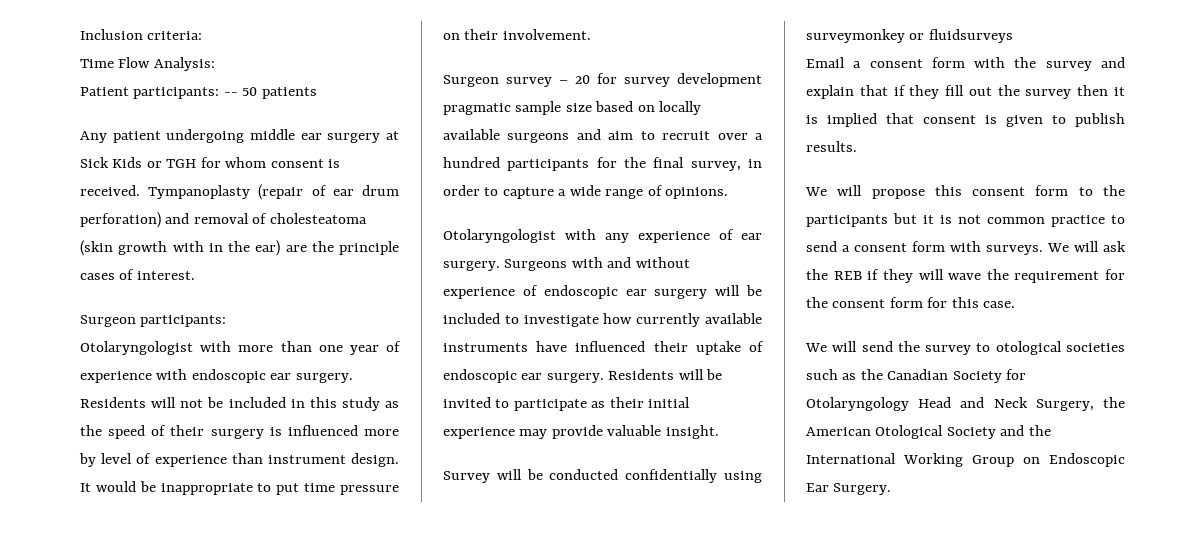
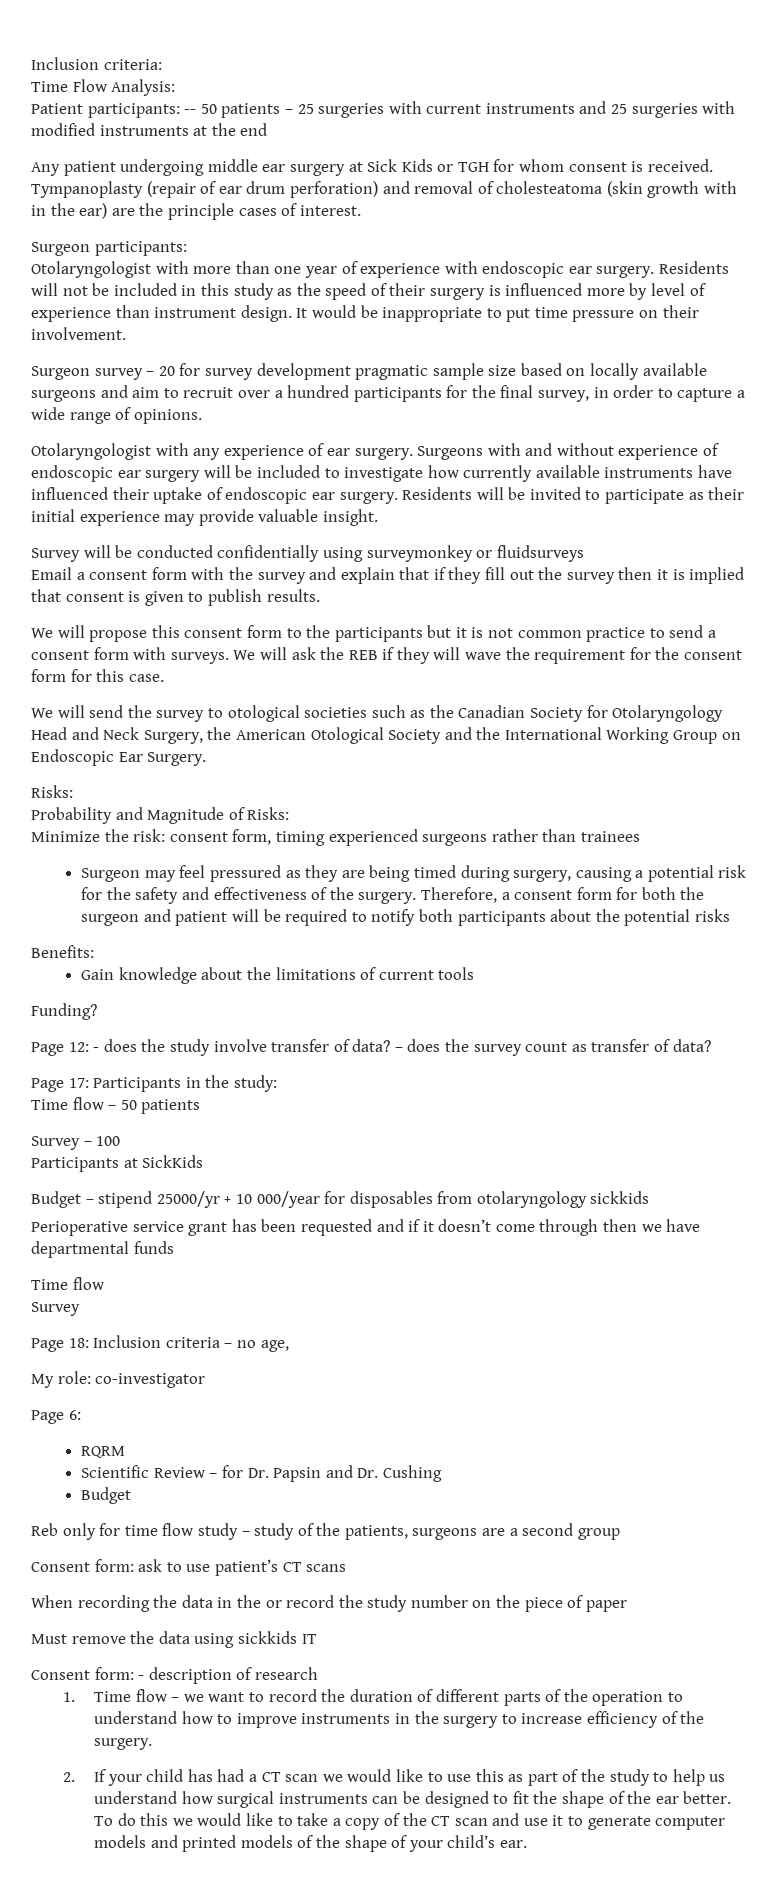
- Patient participants: -- 50 patients
+ Patient participants: -- 50 patients – 25 surgeries with current instruments and 25 surgeries with modified instruments at the end
  We will send the survey to otological societies such as the Canadian Society for Otolaryngology Head and Neck Surgery, the American Otological Society and the International Working Group on Endoscopic Ear Surgery.
+ Risks:
+ Probability and Magnitude of Risks:
+ Minimize the risk: consent form, timing experienced surgeons rather than trainees
+ Surgeon may feel pressured as they are being timed during surgery, causing a potential risk for the safety and effectiveness of the surgery. Therefore, a consent form for both the surgeon and patient will be required to notify both participants about the potential risks
+ Benefits:
+ Gain knowledge about the limitations of current tools
+ Funding?
+ Page 12: - does the study involve transfer of data? – does the survey count as transfer of data?
+ Page 17: Participants in the study:
+ Time flow – 50 patients
+ Survey – 100
+ Participants at SickKids
+ Budget – stipend 25000/yr + 10 000/year for disposables from otolaryngology sickkids
+ Perioperative service grant has been requested and if it doesn’t come through then we have departmental funds
+ Time flow
+ Survey
+ Page 18: Inclusion criteria – no age,
+ My role: co-investigator
+ Page 6:
+ RQRM
+ Scientific Review – for Dr. Papsin and Dr. Cushing
+ Budget
+ Reb only for time flow study – study of the patients, surgeons are a second group
+ Consent form: ask to use patient’s CT scans
+ When recording the data in the or record the study number on the piece of paper
+ Must remove the data using sickkids IT
+ Consent form: - description of research
+ 1. Time flow – we want to record the duration of different parts of the operation to understand how to improve instruments in the surgery to increase efficiency of the surgery.
+ 2. If your child has had a CT scan we would like to use this as part of the study to help us understand how surgical instruments can be designed to fit the shape of the ear better. To do this we would like to take a copy of the CT scan and use it to generate computer models and printed models of the shape of your child’s ear.

